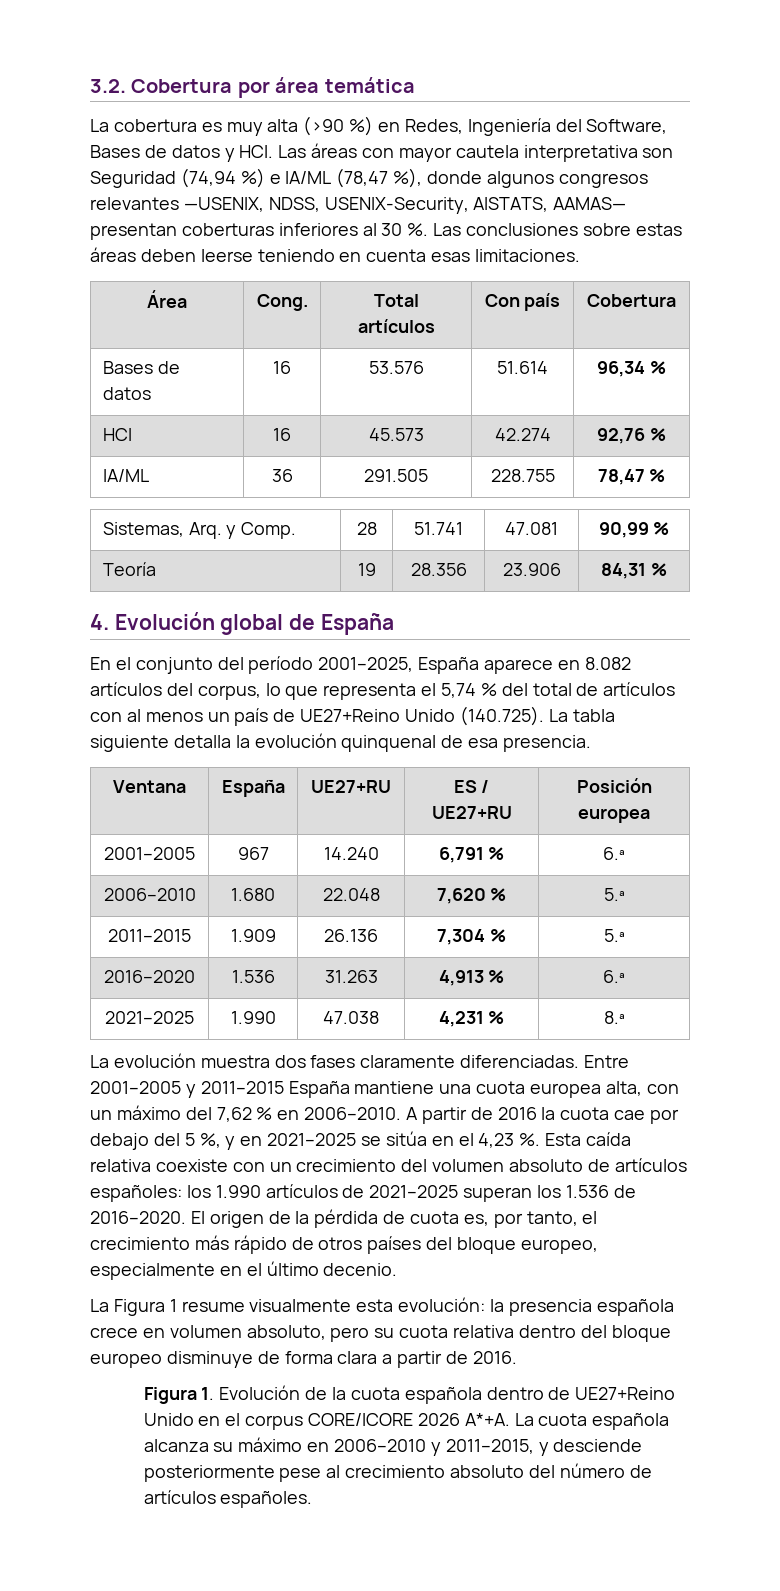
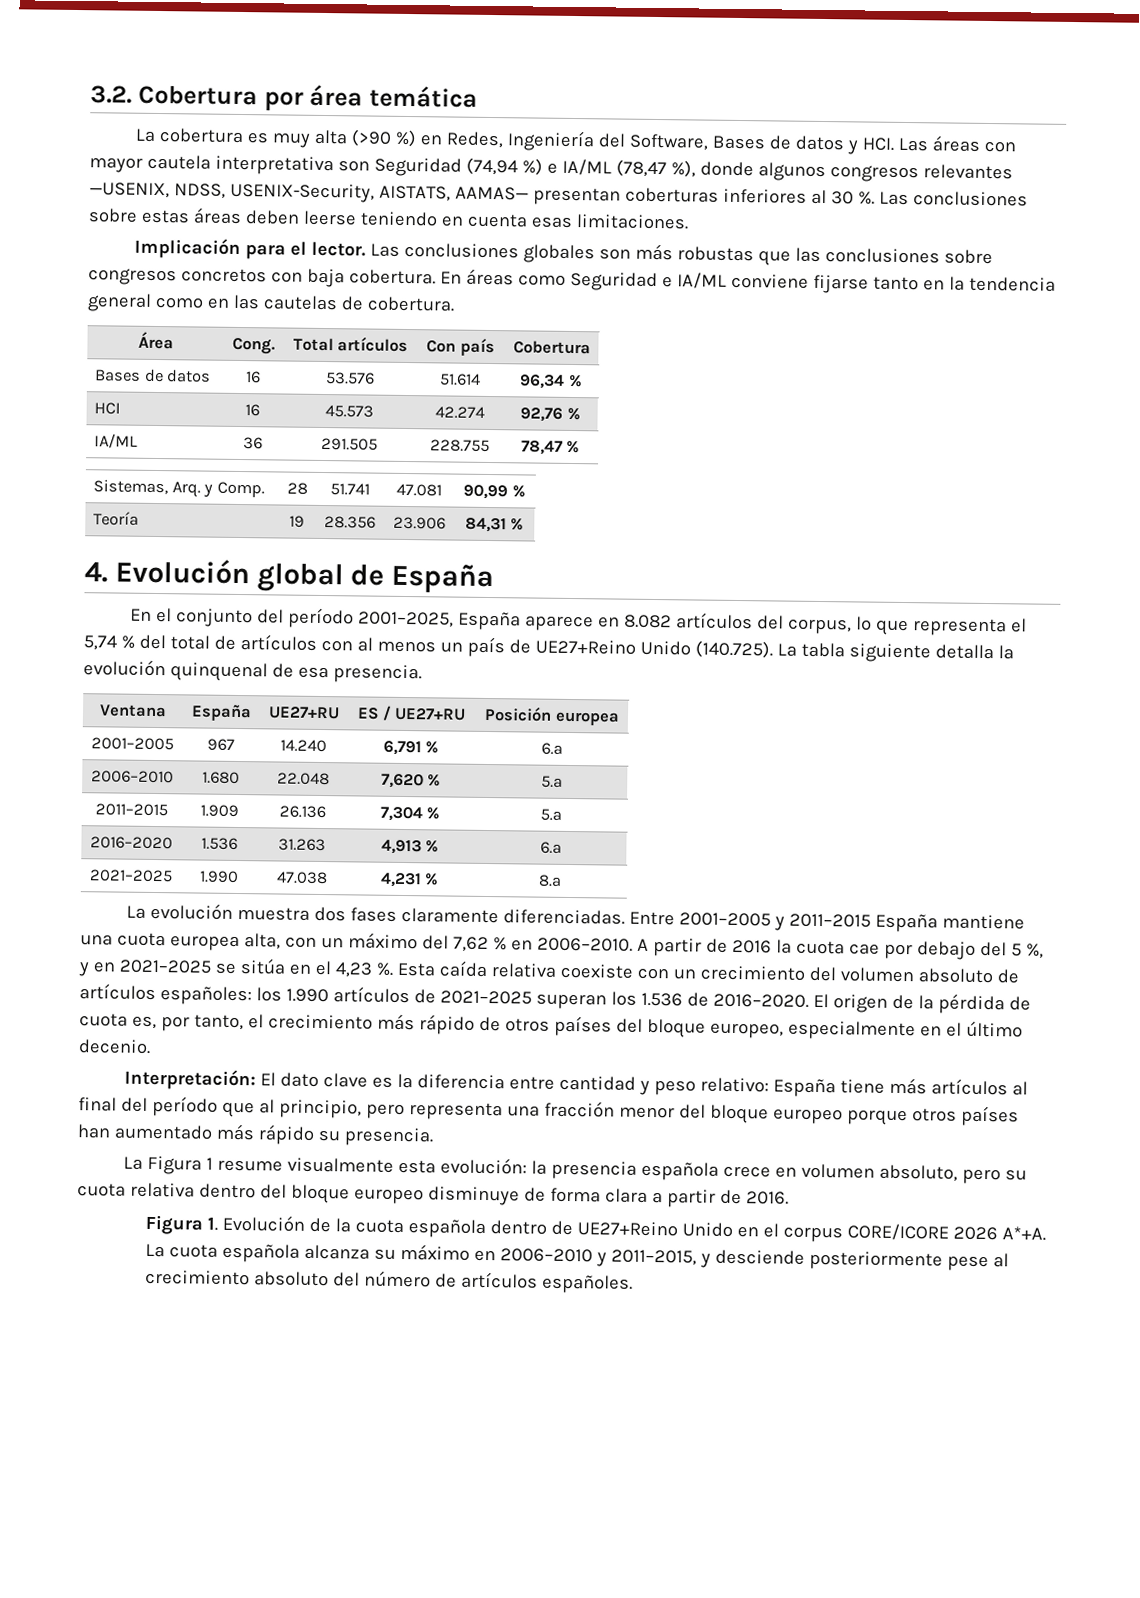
+ Implicación para el lector. Las conclusiones globales son más robustas que las conclusiones sobre congresos concretos con baja cobertura. En áreas como Seguridad e IA/ML conviene fijarse tanto en la tendencia general como en las cautelas de cobertura.
+ Interpretación: El dato clave es la diferencia entre cantidad y peso relativo: España tiene más artículos al final del período que al principio, pero representa una fracción menor del bloque europeo porque otros países han aumentado más rápido su presencia.

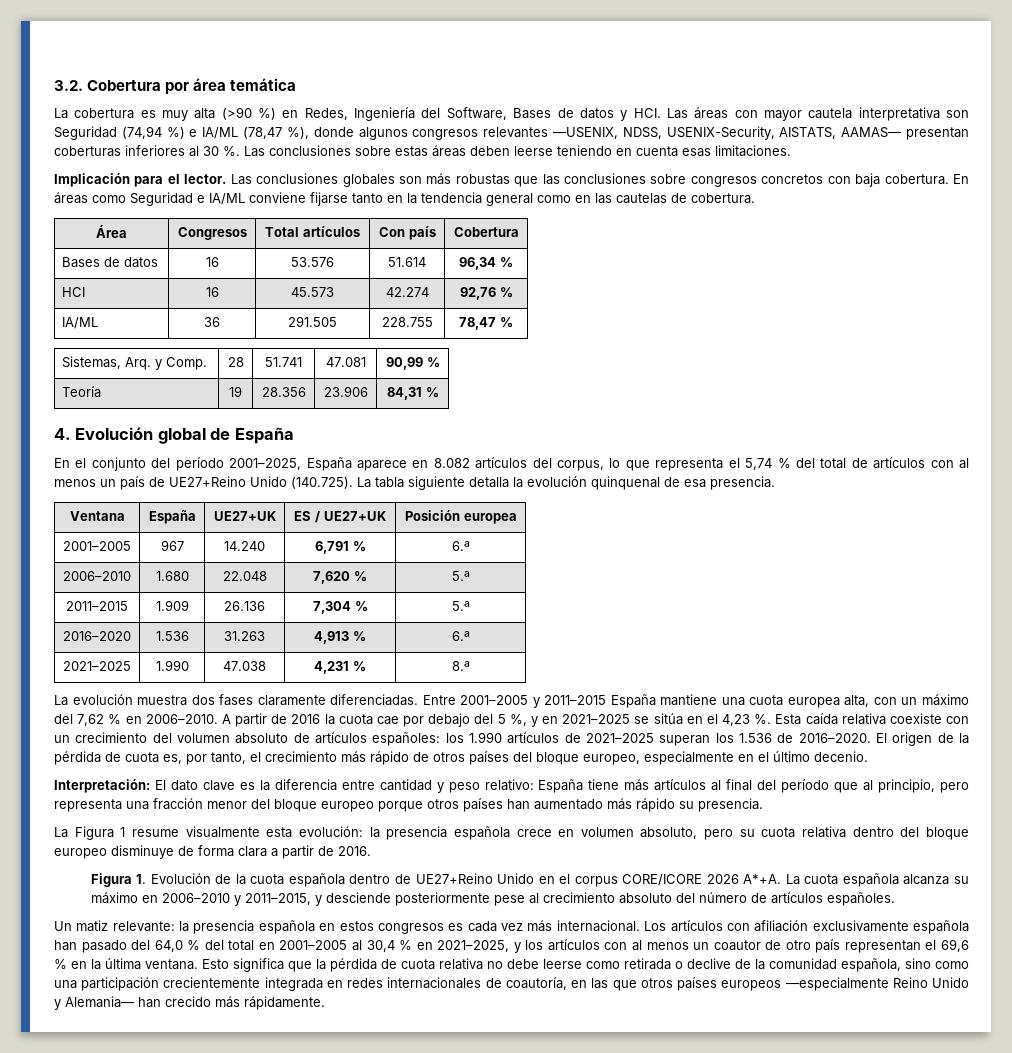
- Área | Cong. | Total artículos | Con país | Cobertura
+ Área | Congresos | Total artículos | Con país | Cobertura
- Ventana | España | UE27+RU | ES / UE27+RU | Posición europea
+ Ventana | España | UE27+UK | ES / UE27+UK | Posición europea
+ Un matiz relevante: la presencia española en estos congresos es cada vez más internacional. Los artículos con afiliación exclusivamente española han pasado del 64,0 % del total en 2001–2005 al 30,4 % en 2021–2025, y los artículos con al menos un coautor de otro país representan el 69,6 % en la última ventana. Esto significa que la pérdida de cuota relativa no debe leerse como retirada o declive de la comunidad española, sino como una participación crecientemente integrada en redes internacionales de coautoría, en las que otros países europeos —especialmente Reino Unido y Alemania— han crecido más rápidamente.

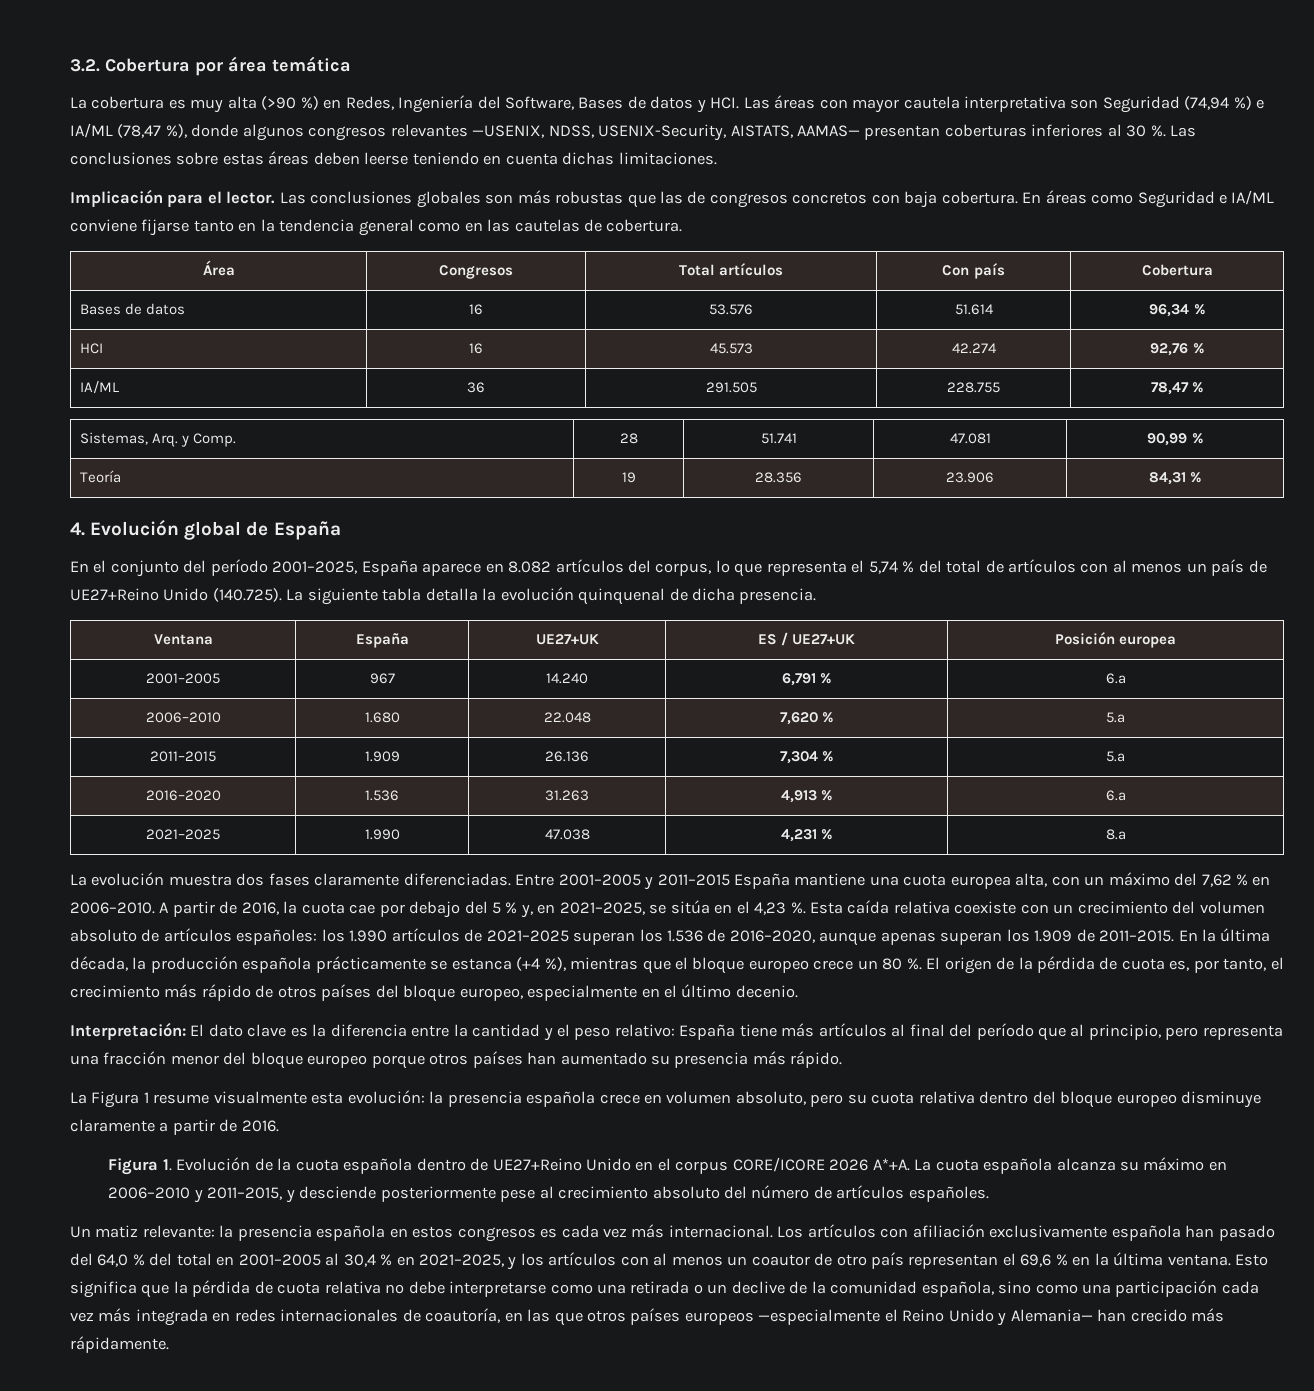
- Las conclusiones sobre estas áreas deben leerse teniendo en cuenta esas limitaciones.
+ Las conclusiones sobre estas áreas deben leerse teniendo en cuenta dichas limitaciones.
- Las conclusiones globales son más robustas que las conclusiones sobre congresos concretos con baja cobertura.
+ Las conclusiones globales son más robustas que las de congresos concretos con baja cobertura.
- En el conjunto del período 2001–2025, España aparece en 8.082 artículos del corpus, lo que representa el 5,74 % del total de artículos con al menos un país de UE27+Reino Unido (140.725). La tabla siguiente detalla la evolución quinquenal de esa presencia.
+ En el conjunto del período 2001–2025, España aparece en 8.082 artículos del corpus, lo que representa el 5,74 % del total de artículos con al menos un país de UE27+Reino Unido (140.725). La siguiente tabla detalla la evolución quinquenal de dicha presencia.
- A partir de 2016 la cuota cae por debajo del 5 %, y en 2021–2025 se sitúa en el 4,23 %.
+ A partir de 2016, la cuota cae por debajo del 5 % y, en 2021–2025, se sitúa en el 4,23 %.
- Esta caída relativa coexiste con un crecimiento del volumen absoluto de artículos españoles: los 1.990 artículos de 2021–2025 superan los 1.536 de 2016–2020.
+ Esta caída relativa coexiste con un crecimiento del volumen absoluto de artículos españoles: los 1.990 artículos de 2021–2025 superan los 1.536 de 2016–2020, aunque apenas superan los 1.909 de 2011–2015. En la última década, la producción española prácticamente se estanca (+4 %), mientras que el bloque europeo crece un 80 %.
- Interpretación: El dato clave es la diferencia entre cantidad y peso relativo: España tiene más artículos al final del período que al principio, pero representa una fracción menor del bloque europeo porque otros países han aumentado más rápido su presencia.
+ Interpretación: El dato clave es la diferencia entre la cantidad y el peso relativo: España tiene más artículos al final del período que al principio, pero representa una fracción menor del bloque europeo porque otros países han aumentado su presencia más rápido.
- La Figura 1 resume visualmente esta evolución: la presencia española crece en volumen absoluto, pero su cuota relativa dentro del bloque europeo disminuye de forma clara a partir de 2016.
+ La Figura 1 resume visualmente esta evolución: la presencia española crece en volumen absoluto, pero su cuota relativa dentro del bloque europeo disminuye claramente a partir de 2016.
- Esto significa que la pérdida de cuota relativa no debe leerse como retirada o declive de la comunidad española, sino como una participación crecientemente integrada en redes internacionales de coautoría, en las que otros países europeos —especialmente Reino Unido y Alemania— han crecido más rápidamente.
+ Esto significa que la pérdida de cuota relativa no debe interpretarse como una retirada o un declive de la comunidad española, sino como una participación cada vez más integrada en redes internacionales de coautoría, en las que otros países europeos —especialmente el Reino Unido y Alemania— han crecido más rápidamente.

